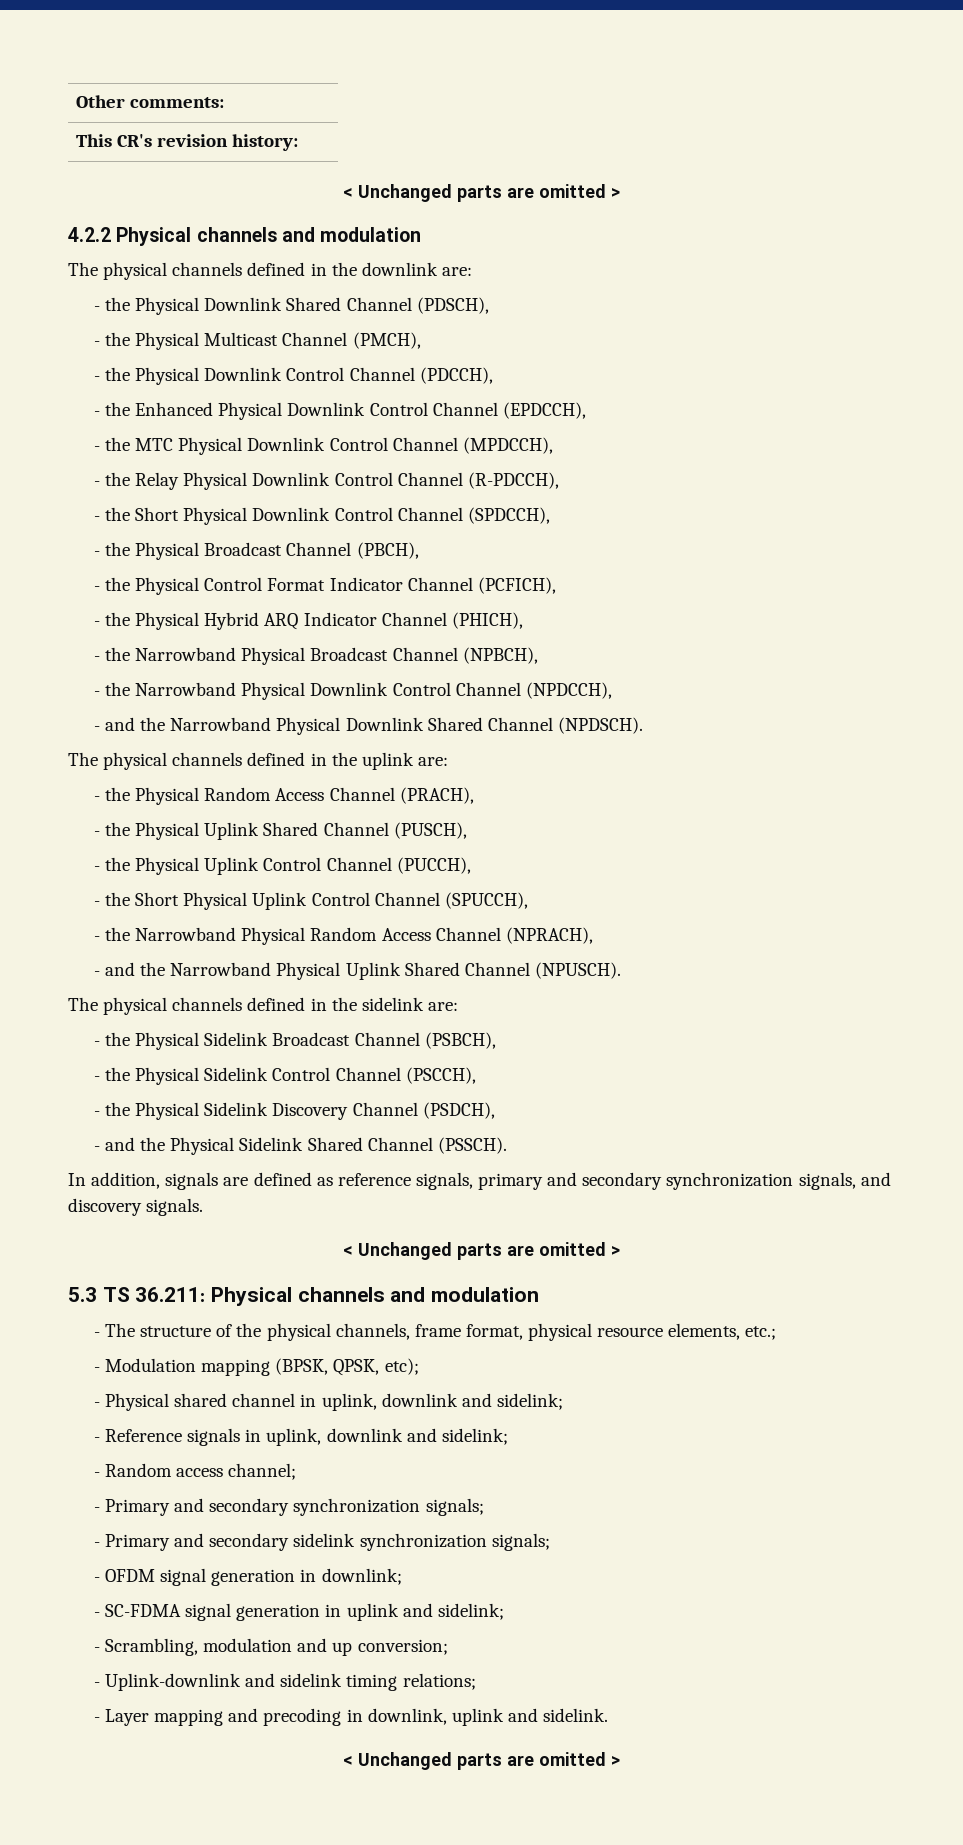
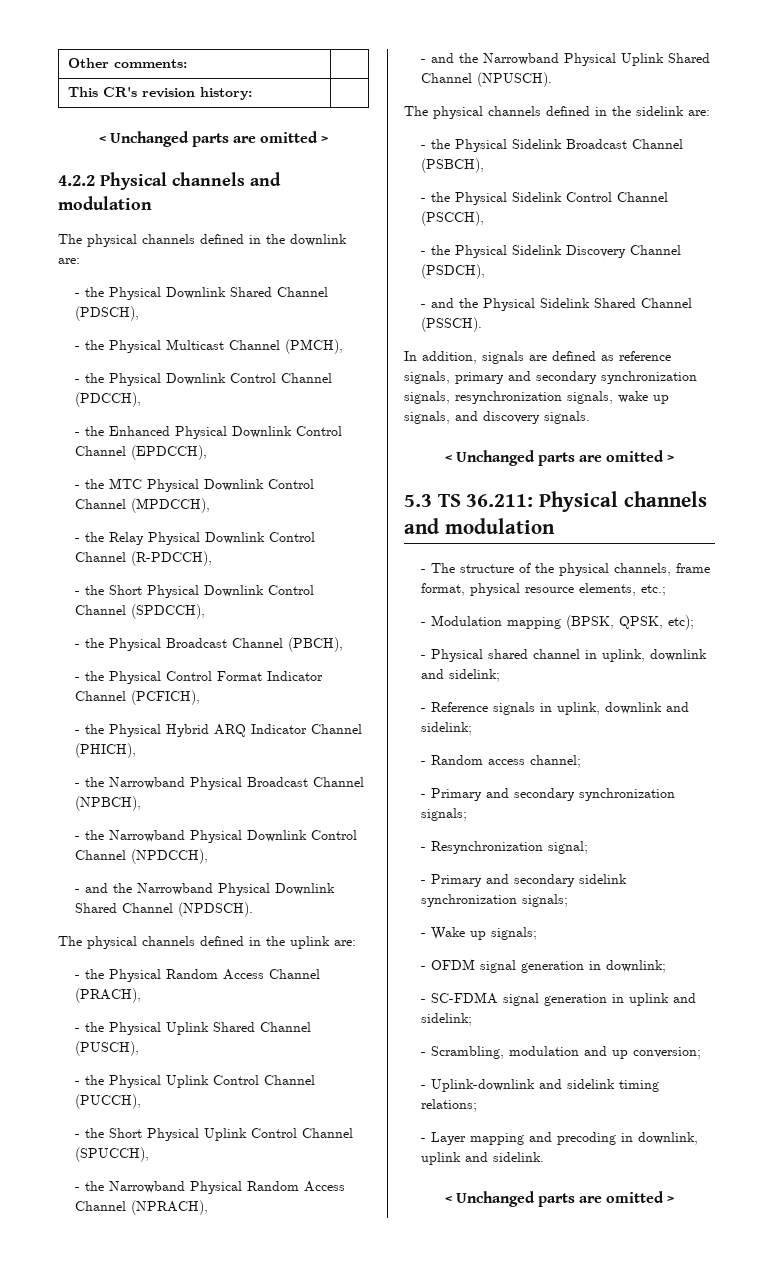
- In addition, signals are defined as reference signals, primary and secondary synchronization signals, and discovery signals.
+ In addition, signals are defined as reference signals, primary and secondary synchronization signals, resynchronization signals, wake up signals, and discovery signals.
+ - Resynchronization signal;
+ - Wake up signals;

